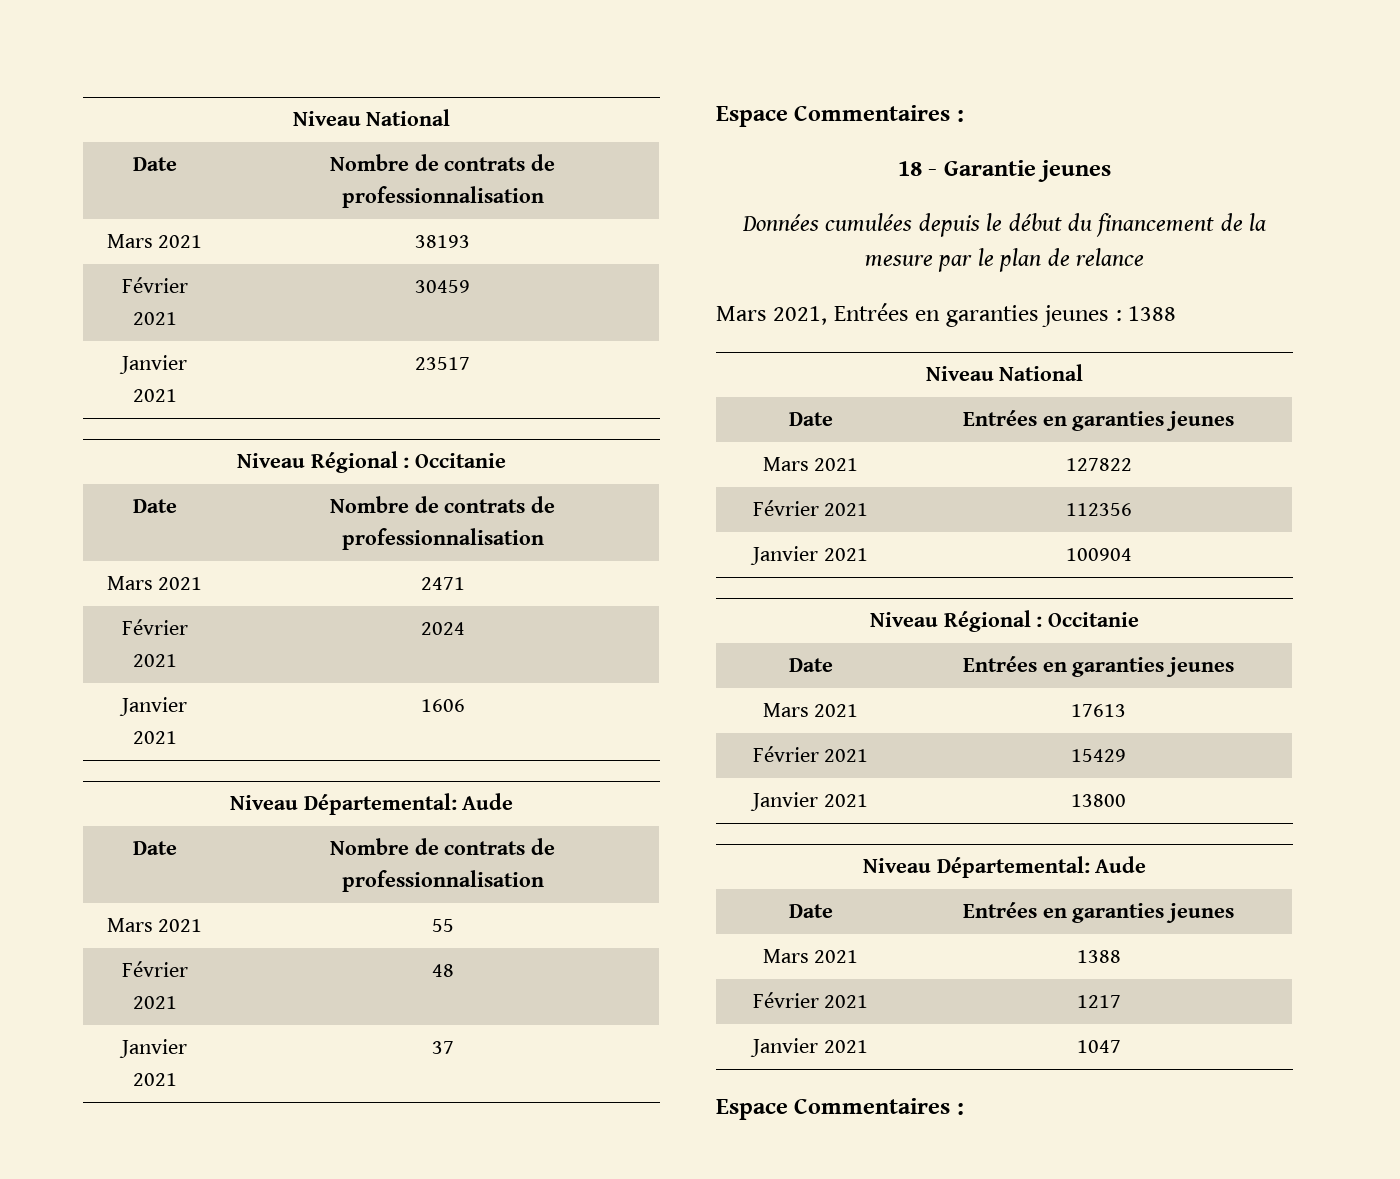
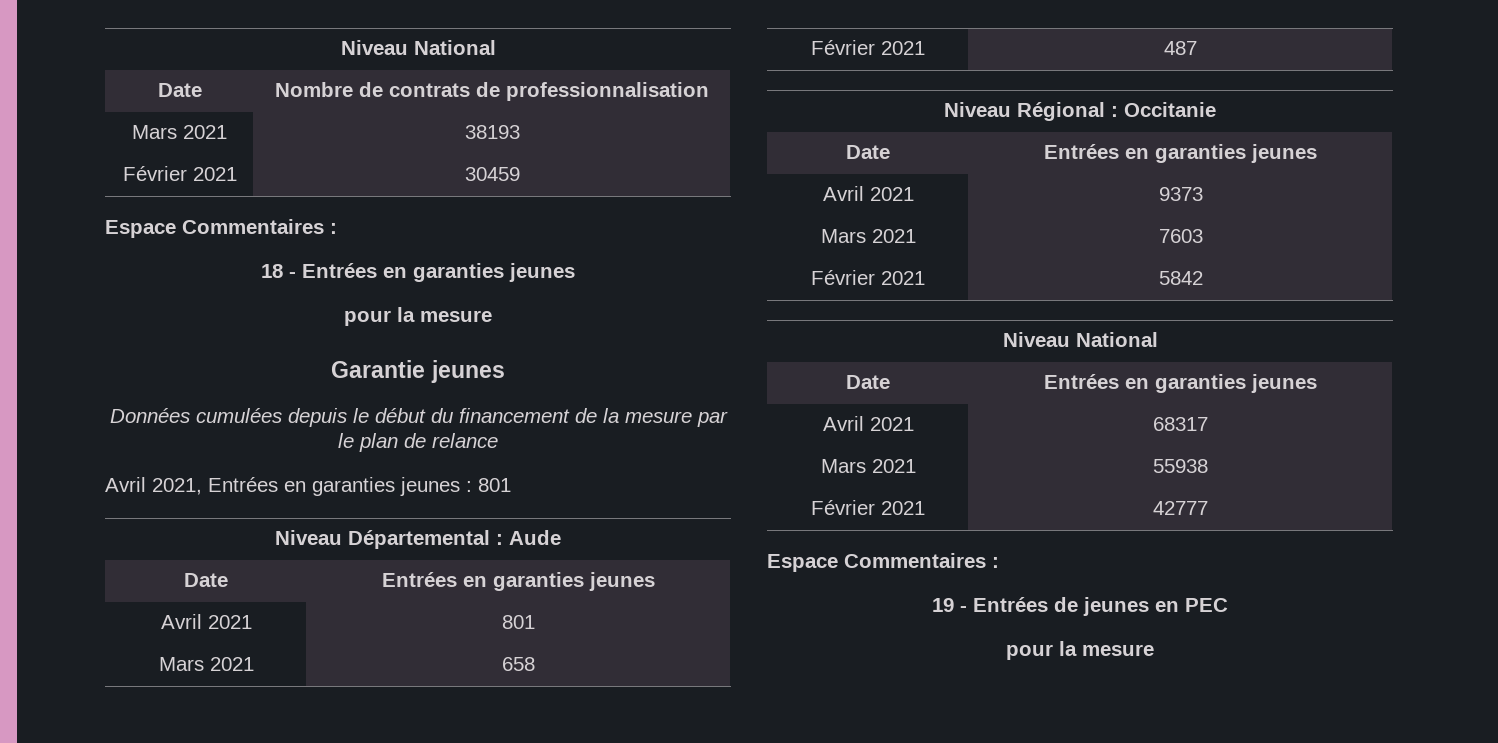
- Janvier 2021 | 23517
- Niveau Régional : Occitanie
- Date | Nombre de contrats de professionnalisation
- Mars 2021 | 2471
- Février 2021 | 2024
- Janvier 2021 | 1606
- Niveau Départemental: Aude
- Date | Nombre de contrats de professionnalisation
- Mars 2021 | 55
- Février 2021 | 48
- Janvier 2021 | 37
- 18 - Garantie jeunes
+ 18 - Entrées en garanties jeunes
+ pour la mesure
+ Garantie jeunes
- Mars 2021, Entrées en garanties jeunes : 1388
- Niveau National
+ Avril 2021, Entrées en garanties jeunes : 801
+ Niveau Départemental : Aude
  Date | Entrées en garanties jeunes
- Mars 2021 | 127822
- Février 2021 | 112356
- Janvier 2021 | 100904
+ Avril 2021 | 801
+ Mars 2021 | 658
+ Février 2021 | 487
- Mars 2021 | 17613
- Février 2021 | 15429
- Janvier 2021 | 13800
- Niveau Départemental: Aude
+ Avril 2021 | 9373
+ Mars 2021 | 7603
+ Février 2021 | 5842
+ Niveau National
  Date | Entrées en garanties jeunes
- Mars 2021 | 1388
- Février 2021 | 1217
- Janvier 2021 | 1047
+ Avril 2021 | 68317
+ Mars 2021 | 55938
+ Février 2021 | 42777
  Espace Commentaires :
+ 19 - Entrées de jeunes en PEC
+ pour la mesure

